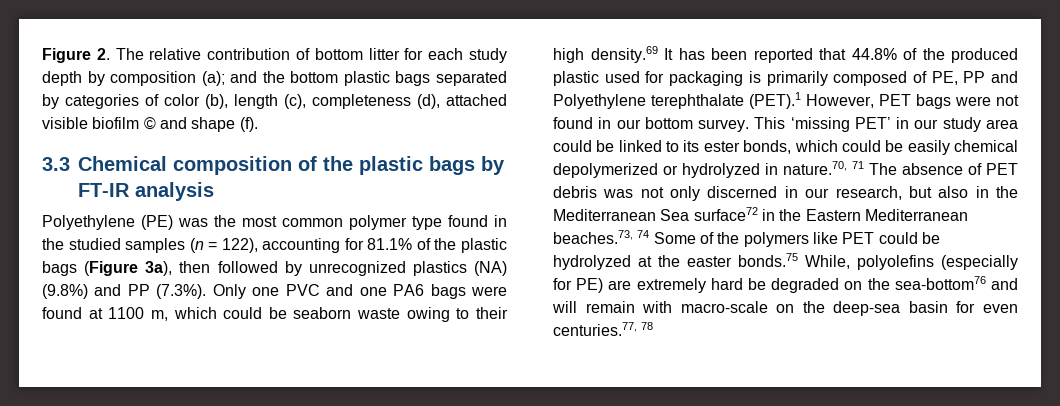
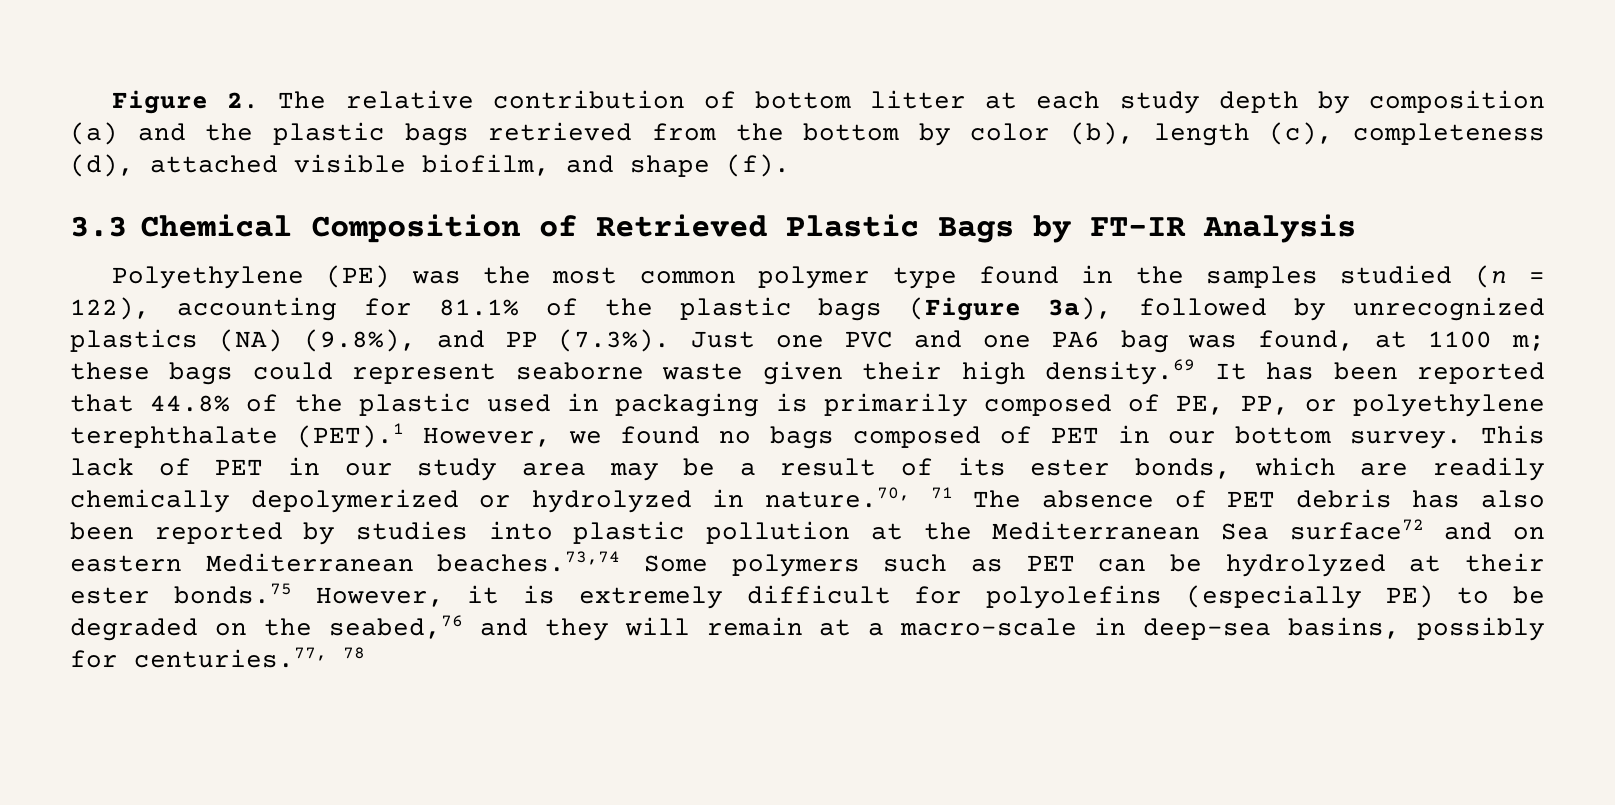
- Figure 2. The relative contribution of bottom litter for each study depth by composition (a); and the bottom plastic bags separated by categories of color (b), length (c), completeness (d), attached visible biofilm © and shape (f).
+ Figure 2. The relative contribution of bottom litter at each study depth by composition (a) and the plastic bags retrieved from the bottom by color (b), length (c), completeness (d), attached visible biofilm, and shape (f).
- 3.3 Chemical composition of the plastic bags by FT-IR analysis
+ 3.3 Chemical Composition of Retrieved Plastic Bags by FT-IR Analysis
- Polyethylene (PE) was the most common polymer type found in the studied samples (n = 122), accounting for 81.1% of the plastic bags (Figure 3a), then followed by unrecognized plastics (NA) (9.8%) and PP (7.3%). Only one PVC and one PA6 bags were found at 1100 m, which could be seaborn waste owing to their high density.69 It has been reported that 44.8% of the produced plastic used for packaging is primarily composed of PE, PP and Polyethylene terephthalate (PET).1 However, PET bags were not found in our bottom survey.
+ Polyethylene (PE) was the most common polymer type found in the samples studied (n = 122), accounting for 81.1% of the plastic bags (Figure 3a), followed by unrecognized plastics (NA) (9.8%), and PP (7.3%). Just one PVC and one PA6 bag was found, at 1100 m; these bags could represent seaborne waste given their high density.69 It has been reported that 44.8% of the plastic used in packaging is primarily composed of PE, PP, or polyethylene terephthalate (PET).1 However, we found no bags composed of PET in our bottom survey.
- This ‘missing PET’ in our study area could be linked to its ester bonds, which could be easily chemical depolymerized or hydrolyzed in nature.70, 71 The absence of PET debris was not only discerned in our research, but also in the Mediterranean Sea surface72 in the Eastern Mediterranean beaches.73, 74 Some of the polymers like PET could be hydrolyzed at the easter bonds.75 While, polyolefins (especially for PE) are extremely hard be degraded on the sea-bottom76 and will remain with macro-scale on the deep-sea basin for even centuries.77, 78
+ This lack of PET in our study area may be a result of its ester bonds, which are readily chemically depolymerized or hydrolyzed in nature.70, 71 The absence of PET debris has also been reported by studies into plastic pollution at the Mediterranean Sea surface72 and on eastern Mediterranean beaches.73,74 Some polymers such as PET can be hydrolyzed at their ester bonds.75 However, it is extremely difficult for polyolefins (especially PE) to be degraded on the seabed,76 and they will remain at a macro-scale in deep-sea basins, possibly for centuries.77, 78

